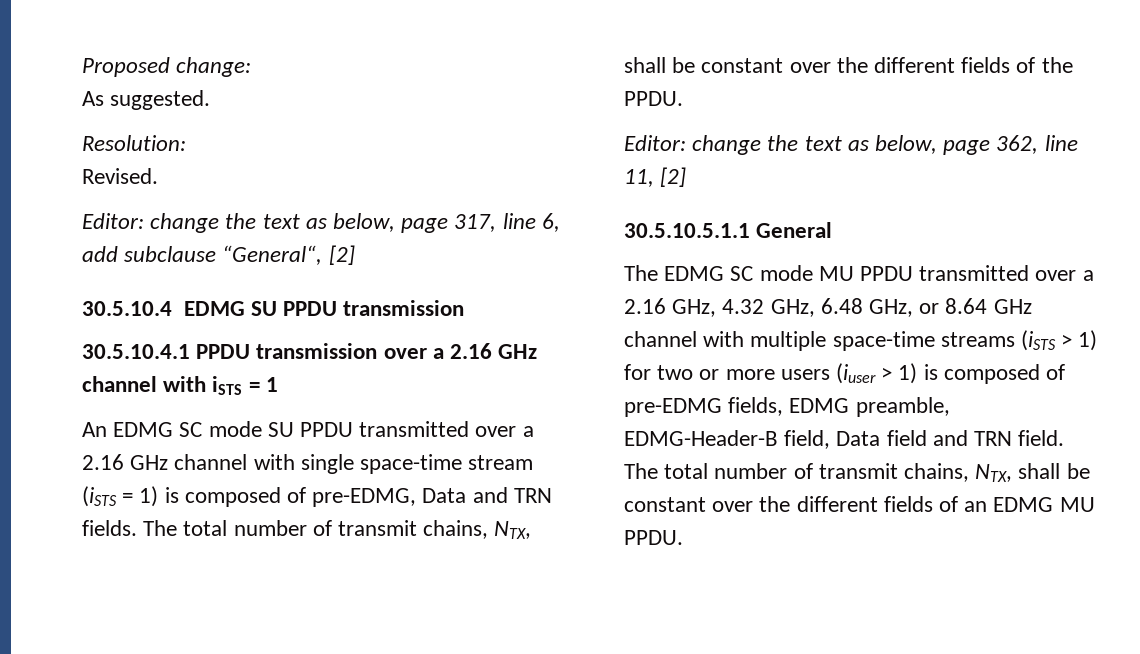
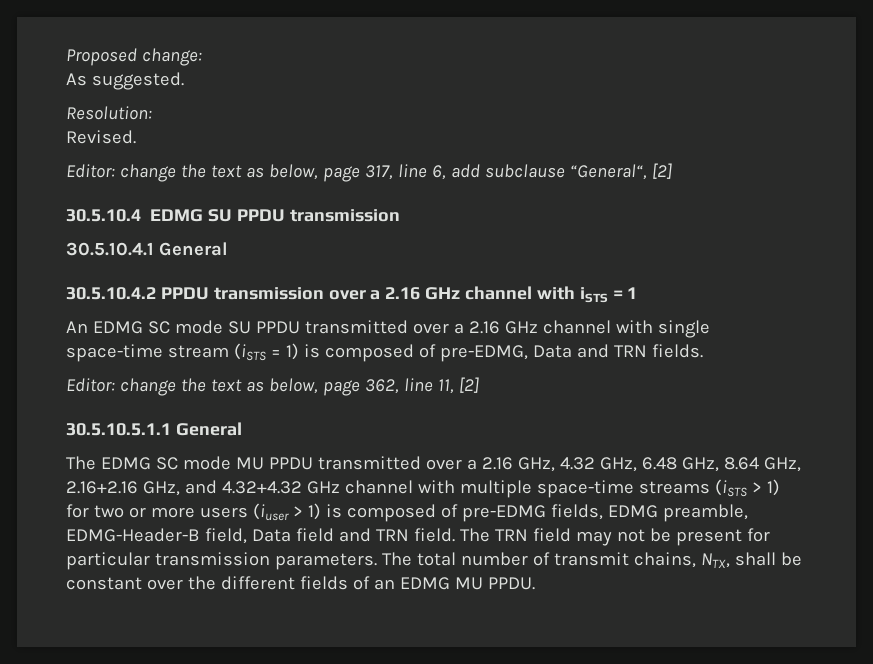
- 30.5.10.4.1 PPDU transmission over a 2.16 GHz channel with iSTS = 1
+ 30.5.10.4.1 General
+ 30.5.10.4.2 PPDU transmission over a 2.16 GHz channel with iSTS = 1
- The total number of transmit chains, NTX, shall be constant over the different fields of the PPDU.
- The EDMG SC mode MU PPDU transmitted over a 2.16 GHz, 4.32 GHz, 6.48 GHz, or 8.64 GHz channel with multiple space-time streams (iSTS > 1) for two or more users (iuser > 1) is composed of pre-EDMG fields, EDMG preamble, EDMG-Header-B field, Data field and TRN field.
+ The EDMG SC mode MU PPDU transmitted over a 2.16 GHz, 4.32 GHz, 6.48 GHz, 8.64 GHz, 2.16+2.16 GHz, and 4.32+4.32 GHz channel with multiple space-time streams (iSTS > 1) for two or more users (iuser > 1) is composed of pre-EDMG fields, EDMG preamble, EDMG-Header-B field, Data field and TRN field.
- The total number of transmit chains, NTX, shall be constant over the different fields of an EDMG MU PPDU.
+ The TRN field may not be present for particular transmission parameters. The total number of transmit chains, NTX, shall be constant over the different fields of an EDMG MU PPDU.

